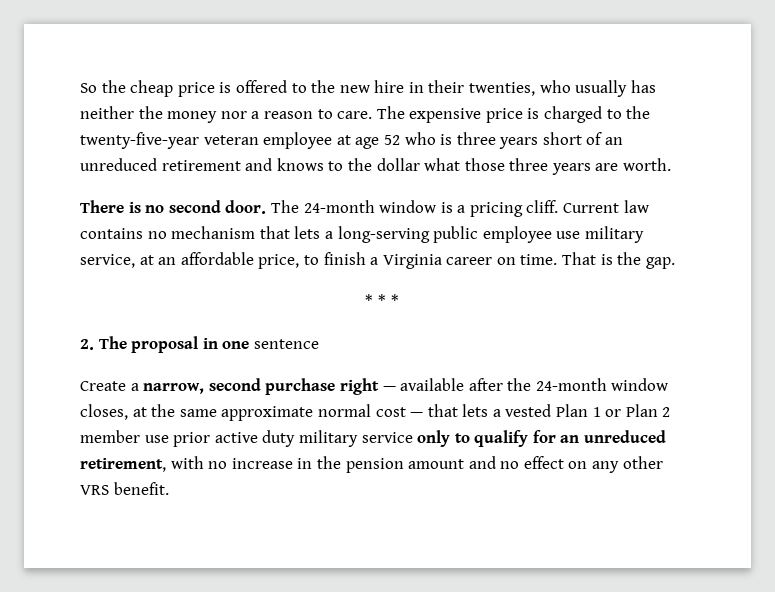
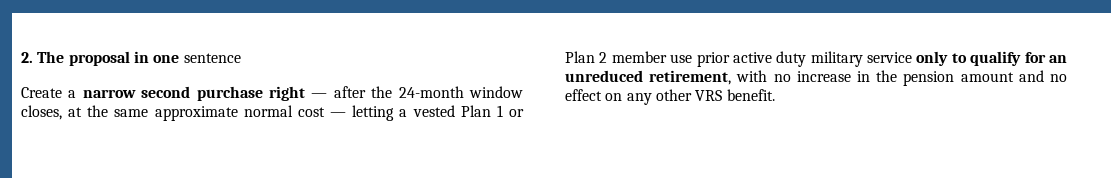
- So the cheap price is offered to the new hire in their twenties, who usually has neither the money nor a reason to care. The expensive price is charged to the twenty-five-year veteran employee at age 52 who is three years short of an unreduced retirement and knows to the dollar what those three years are worth.
- There is no second door. The 24-month window is a pricing cliff. Current law contains no mechanism that lets a long-serving public employee use military service, at an affordable price, to finish a Virginia career on time. That is the gap.
- * * *
- Create a narrow, second purchase right — available after the 24-month window closes, at the same approximate normal cost — that lets a vested Plan 1 or Plan 2 member use prior active duty military service only to qualify for an unreduced retirement, with no increase in the pension amount and no effect on any other VRS benefit.
+ Create a narrow second purchase right — after the 24-month window closes, at the same approximate normal cost — letting a vested Plan 1 or Plan 2 member use prior active duty military service only to qualify for an unreduced retirement, with no increase in the pension amount and no effect on any other VRS benefit.

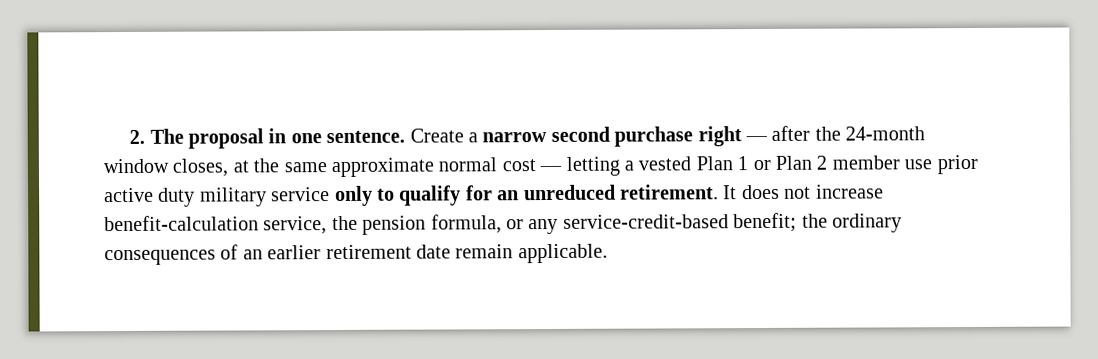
- 2. The proposal in one sentence
- Create a narrow second purchase right — after the 24-month window closes, at the same approximate normal cost — letting a vested Plan 1 or Plan 2 member use prior active duty military service only to qualify for an unreduced retirement, with no increase in the pension amount and no effect on any other VRS benefit.
+ 2. The proposal in one sentence. Create a narrow second purchase right — after the 24-month window closes, at the same approximate normal cost — letting a vested Plan 1 or Plan 2 member use prior active duty military service only to qualify for an unreduced retirement. It does not increase benefit-calculation service, the pension formula, or any service-credit-based benefit; the ordinary consequences of an earlier retirement date remain applicable.

